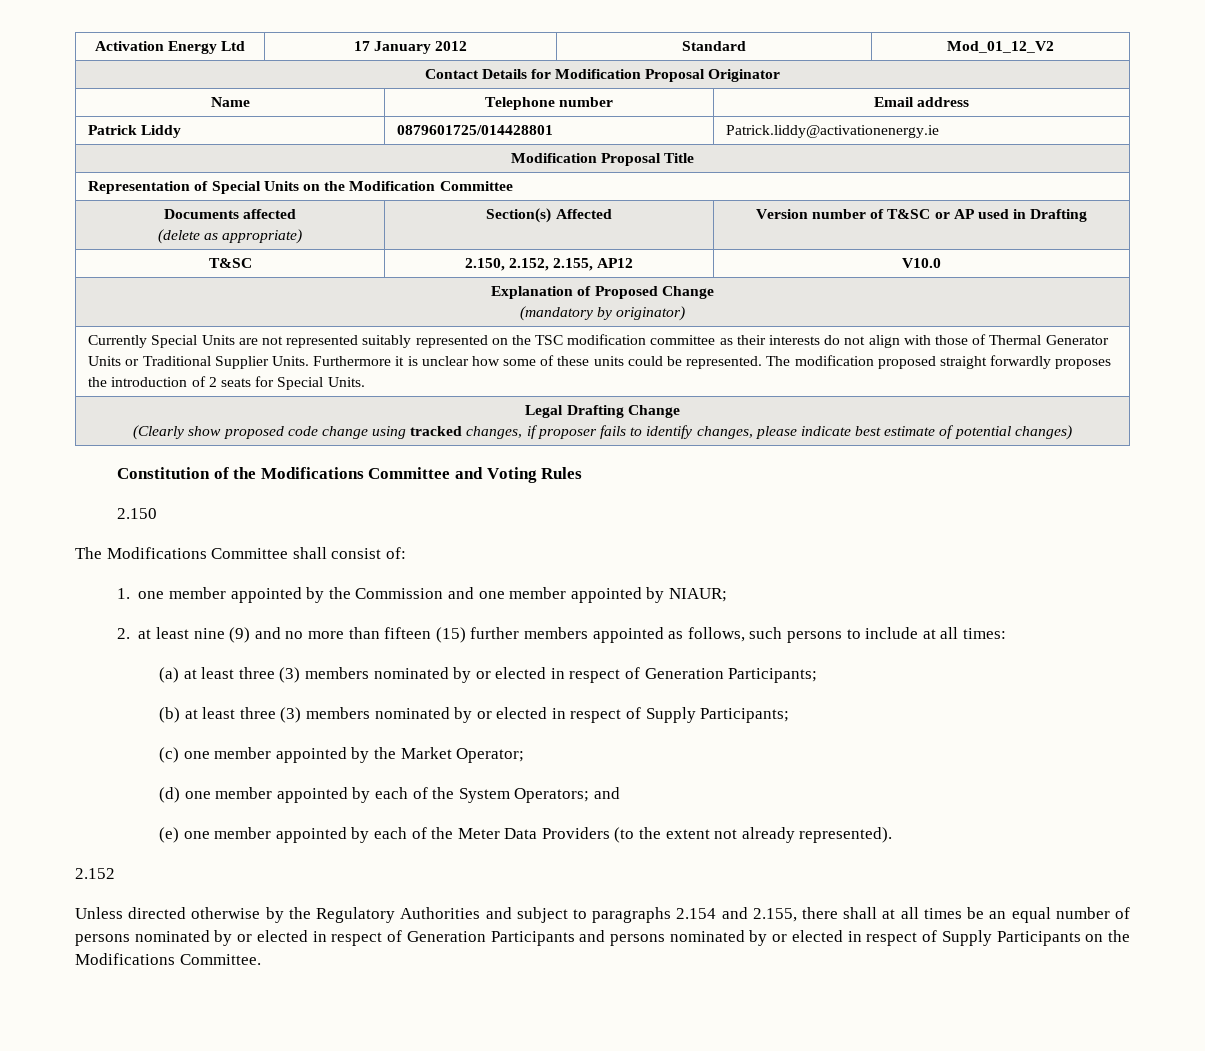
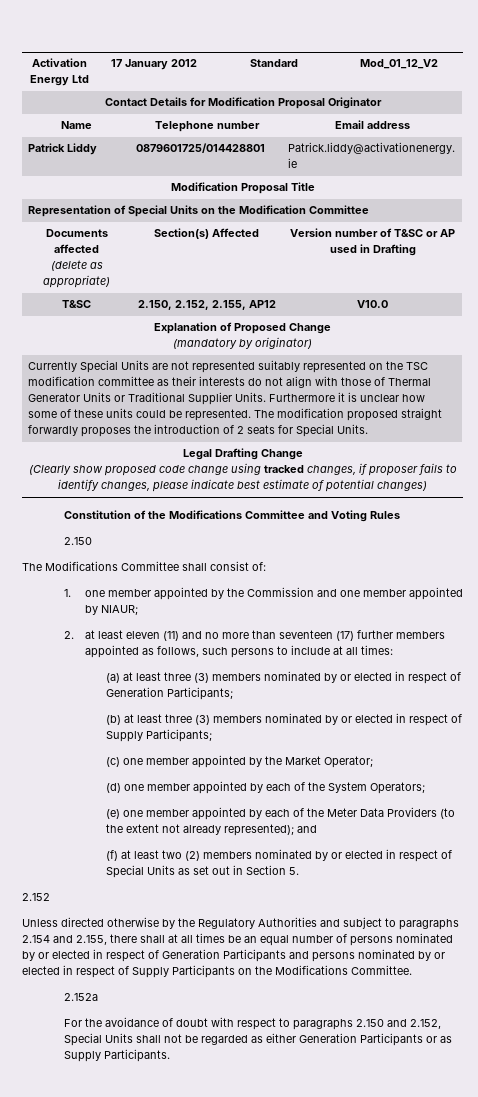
- 2. at least nine (9) and no more than fifteen (15) further members appointed as follows, such persons to include at all times:
+ 2. at least eleven (11) and no more than seventeen (17) further members appointed as follows, such persons to include at all times:
- (d) one member appointed by each of the System Operators; and
+ (d) one member appointed by each of the System Operators;
- (e) one member appointed by each of the Meter Data Providers (to the extent not already represented).
+ (e) one member appointed by each of the Meter Data Providers (to the extent not already represented); and
+ (f) at least two (2) members nominated by or elected in respect of Special Units as set out in Section 5.
+ 2.152a
+ For the avoidance of doubt with respect to paragraphs 2.150 and 2.152, Special Units shall not be regarded as either Generation Participants or as Supply Participants.

